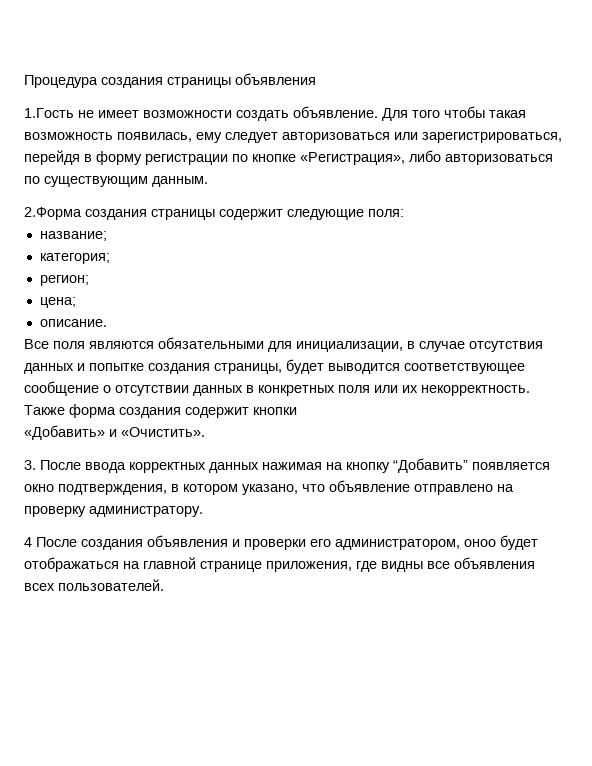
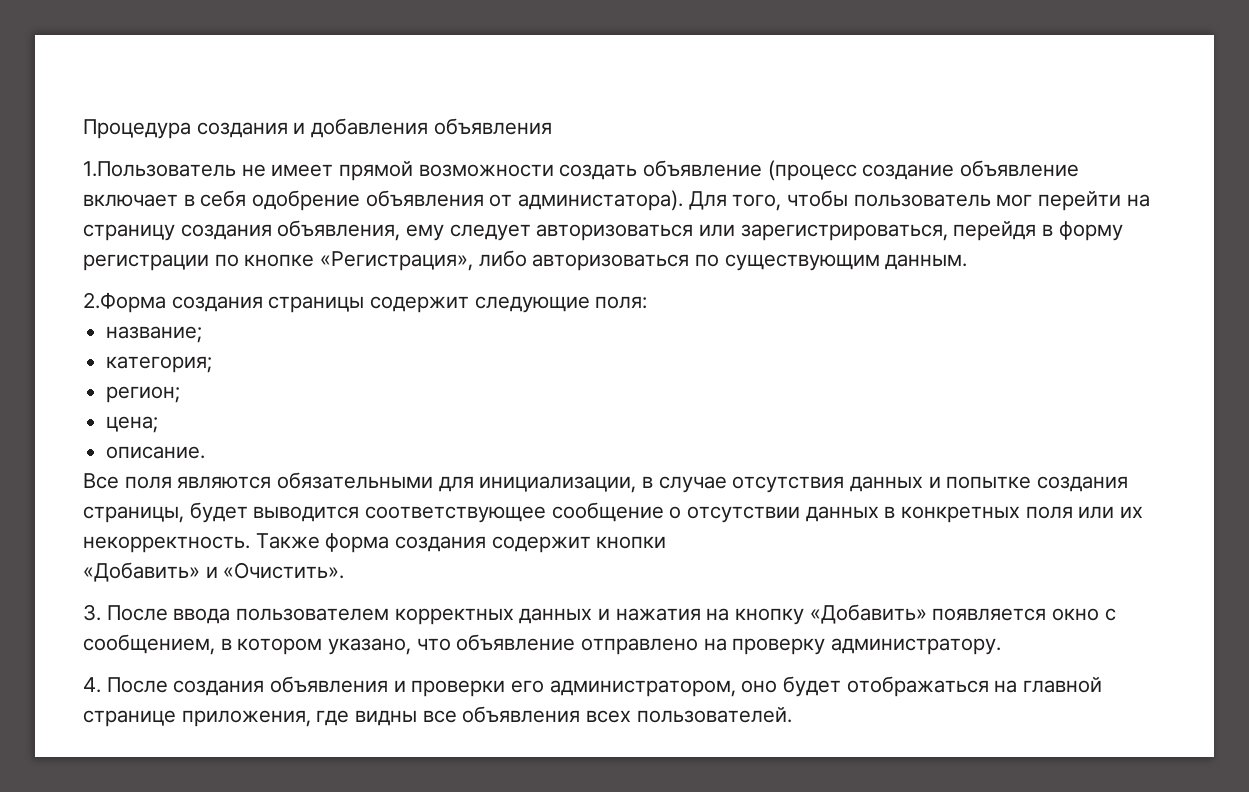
- Процедура создания страницы объявления
+ Процедура создания и добавления объявления
- 1.Гость не имеет возможности создать объявление. Для того чтобы такая возможность появилась, ему следует авторизоваться или зарегистрироваться, перейдя в форму регистрации по кнопке «Регистрация», либо авторизоваться по существующим данным.
+ 1.Пользователь не имеет прямой возможности создать объявление (процесс создание объявление включает в себя одобрение объявления от администатора). Для того, чтобы пользователь мог перейти на страницу создания объявления, ему следует авторизоваться или зарегистрироваться, перейдя в форму регистрации по кнопке «Регистрация», либо авторизоваться по существующим данным.
- 3. После ввода корректных данных нажимая на кнопку “Добавить” появляется окно подтверждения, в котором указано, что объявление отправлено на проверку администратору.
+ 3. После ввода пользователем корректных данных и нажатия на кнопку «Добавить» появляется окно с сообщением, в котором указано, что объявление отправлено на проверку администратору.
- 4 После создания объявления и проверки его администратором, оноо будет отображаться на главной странице приложения, где видны все объявления всех пользователей.
+ 4. После создания объявления и проверки его администратором, оно будет отображаться на главной странице приложения, где видны все объявления всех пользователей.

